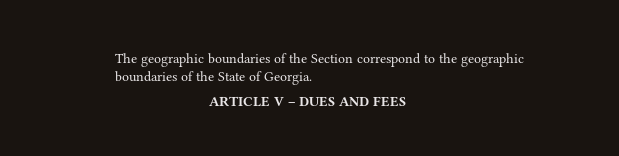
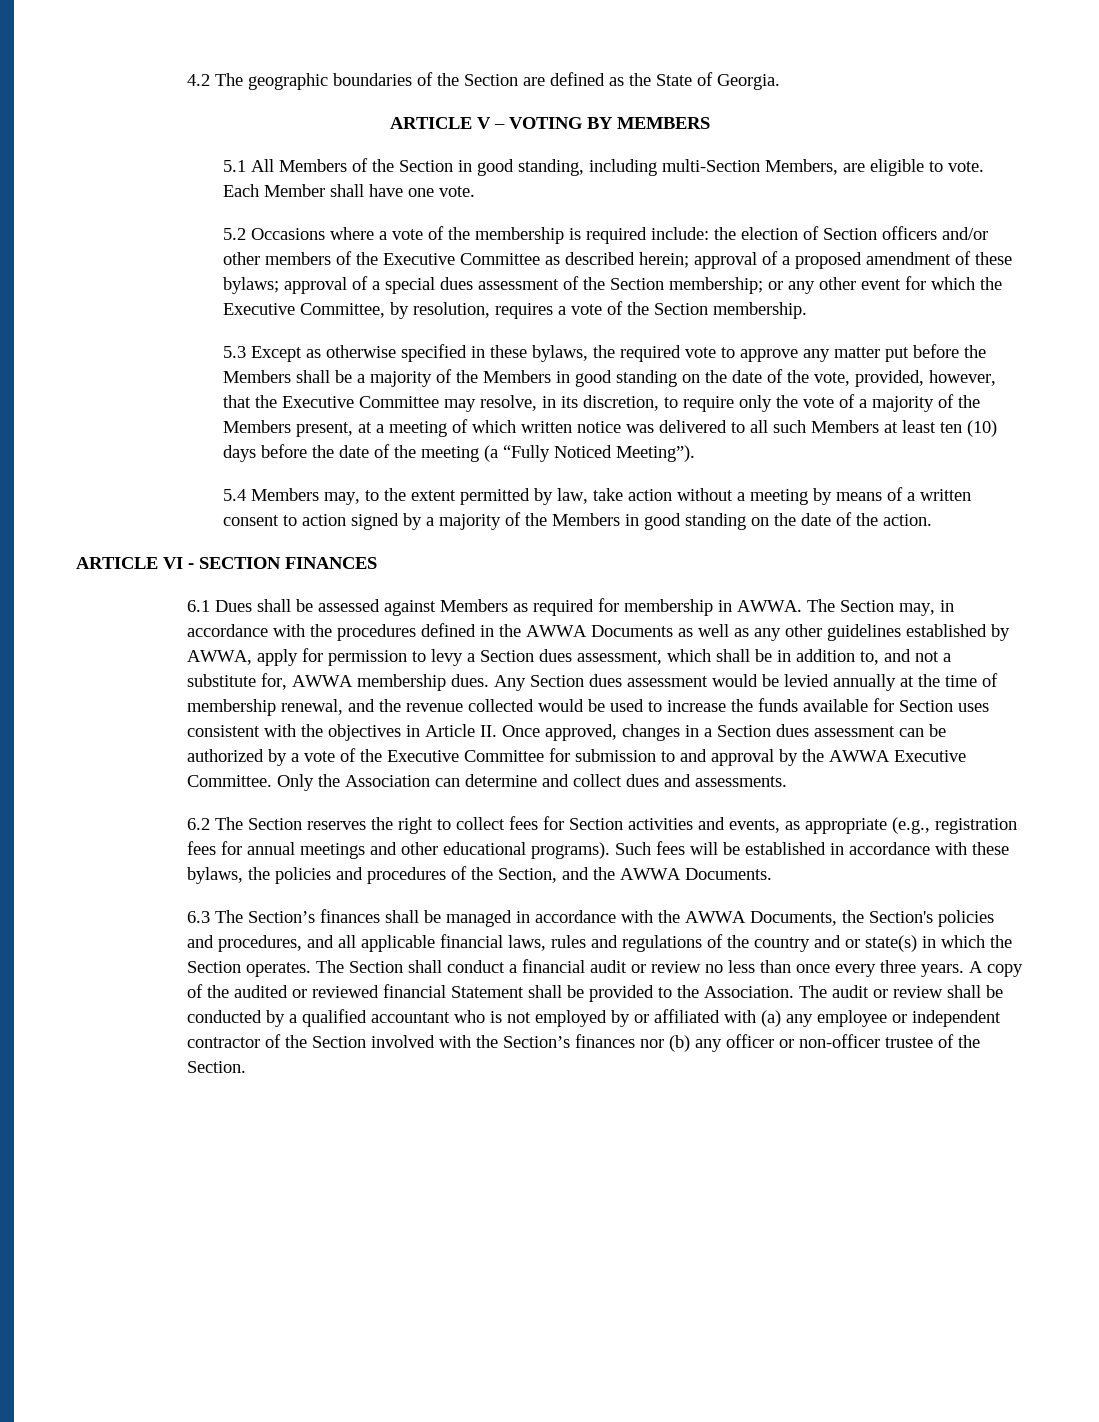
- The geographic boundaries of the Section correspond to the geographic boundaries of the State of Georgia.
+ 4.2 The geographic boundaries of the Section are defined as the State of Georgia.
- ARTICLE V – DUES AND FEES
+ ARTICLE V – VOTING BY MEMBERS
+ 5.1 All Members of the Section in good standing, including multi-Section Members, are eligible to vote. Each Member shall have one vote.
+ 5.2 Occasions where a vote of the membership is required include: the election of Section officers and/or other members of the Executive Committee as described herein; approval of a proposed amendment of these bylaws; approval of a special dues assessment of the Section membership; or any other event for which the Executive Committee, by resolution, requires a vote of the Section membership.
+ 5.3 Except as otherwise specified in these bylaws, the required vote to approve any matter put before the Members shall be a majority of the Members in good standing on the date of the vote, provided, however, that the Executive Committee may resolve, in its discretion, to require only the vote of a majority of the Members present, at a meeting of which written notice was delivered to all such Members at least ten (10) days before the date of the meeting (a “Fully Noticed Meeting”).
+ 5.4 Members may, to the extent permitted by law, take action without a meeting by means of a written consent to action signed by a majority of the Members in good standing on the date of the action.
+ ARTICLE VI - SECTION FINANCES
+ 6.1 Dues shall be assessed against Members as required for membership in AWWA. The Section may, in accordance with the procedures defined in the AWWA Documents as well as any other guidelines established by AWWA, apply for permission to levy a Section dues assessment, which shall be in addition to, and not a substitute for, AWWA membership dues. Any Section dues assessment would be levied annually at the time of membership renewal, and the revenue collected would be used to increase the funds available for Section uses consistent with the objectives in Article II. Once approved, changes in a Section dues assessment can be authorized by a vote of the Executive Committee for submission to and approval by the AWWA Executive Committee. Only the Association can determine and collect dues and assessments.
+ 6.2 The Section reserves the right to collect fees for Section activities and events, as appropriate (e.g., registration fees for annual meetings and other educational programs). Such fees will be established in accordance with these bylaws, the policies and procedures of the Section, and the AWWA Documents.
+ 6.3 The Section’s finances shall be managed in accordance with the AWWA Documents, the Section's policies and procedures, and all applicable financial laws, rules and regulations of the country and or state(s) in which the Section operates. The Section shall conduct a financial audit or review no less than once every three years. A copy of the audited or reviewed financial Statement shall be provided to the Association. The audit or review shall be conducted by a qualified accountant who is not employed by or affiliated with (a) any employee or independent contractor of the Section involved with the Section’s finances nor (b) any officer or non-officer trustee of the Section.

